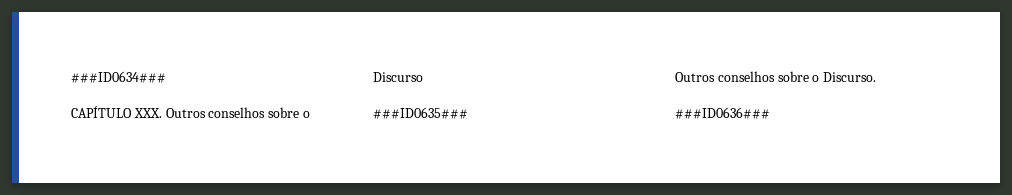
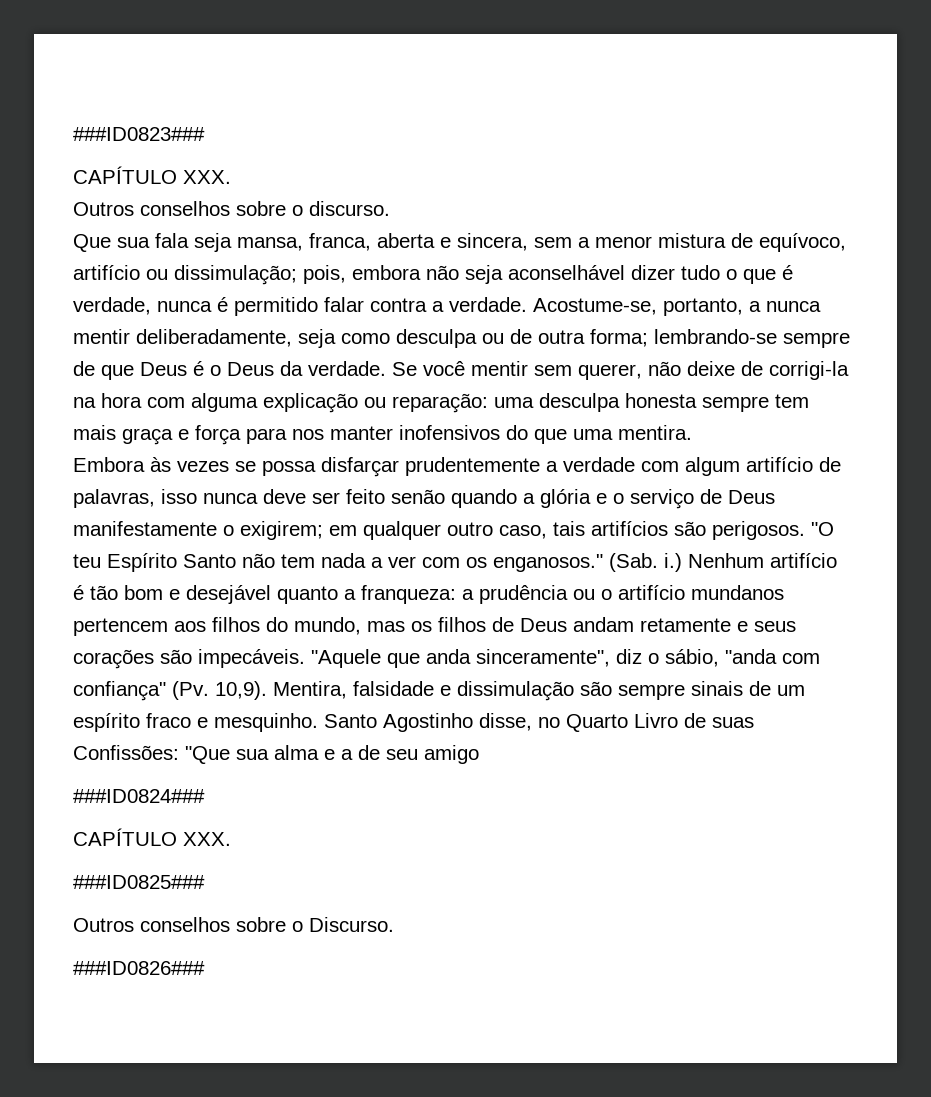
- ###ID0634###
- CAPÍTULO XXX. Outros conselhos sobre o Discurso
- ###ID0635###
+ ###ID0823###
+ CAPÍTULO XXX.
+ Outros conselhos sobre o discurso.
+ Que sua fala seja mansa, franca, aberta e sincera, sem a menor mistura de equívoco, artifício ou dissimulação; pois, embora não seja aconselhável dizer tudo o que é verdade, nunca é permitido falar contra a verdade. Acostume-se, portanto, a nunca mentir deliberadamente, seja como desculpa ou de outra forma; lembrando-se sempre de que Deus é o Deus da verdade. Se você mentir sem querer, não deixe de corrigi-la na hora com alguma explicação ou reparação: uma desculpa honesta sempre tem mais graça e força para nos manter inofensivos do que uma mentira.
+ Embora às vezes se possa disfarçar prudentemente a verdade com algum artifício de palavras, isso nunca deve ser feito senão quando a glória e o serviço de Deus manifestamente o exigirem; em qualquer outro caso, tais artifícios são perigosos. "O teu Espírito Santo não tem nada a ver com os enganosos." (Sab. i.) Nenhum artifício é tão bom e desejável quanto a franqueza: a prudência ou o artifício mundanos pertencem aos filhos do mundo, mas os filhos de Deus andam retamente e seus corações são impecáveis. "Aquele que anda sinceramente", diz o sábio, "anda com confiança" (Pv. 10,9). Mentira, falsidade e dissimulação são sempre sinais de um espírito fraco e mesquinho. Santo Agostinho disse, no Quarto Livro de suas Confissões: "Que sua alma e a de seu amigo
+ ###ID0824###
+ CAPÍTULO XXX.
+ ###ID0825###
- ###ID0636###
+ ###ID0826###

